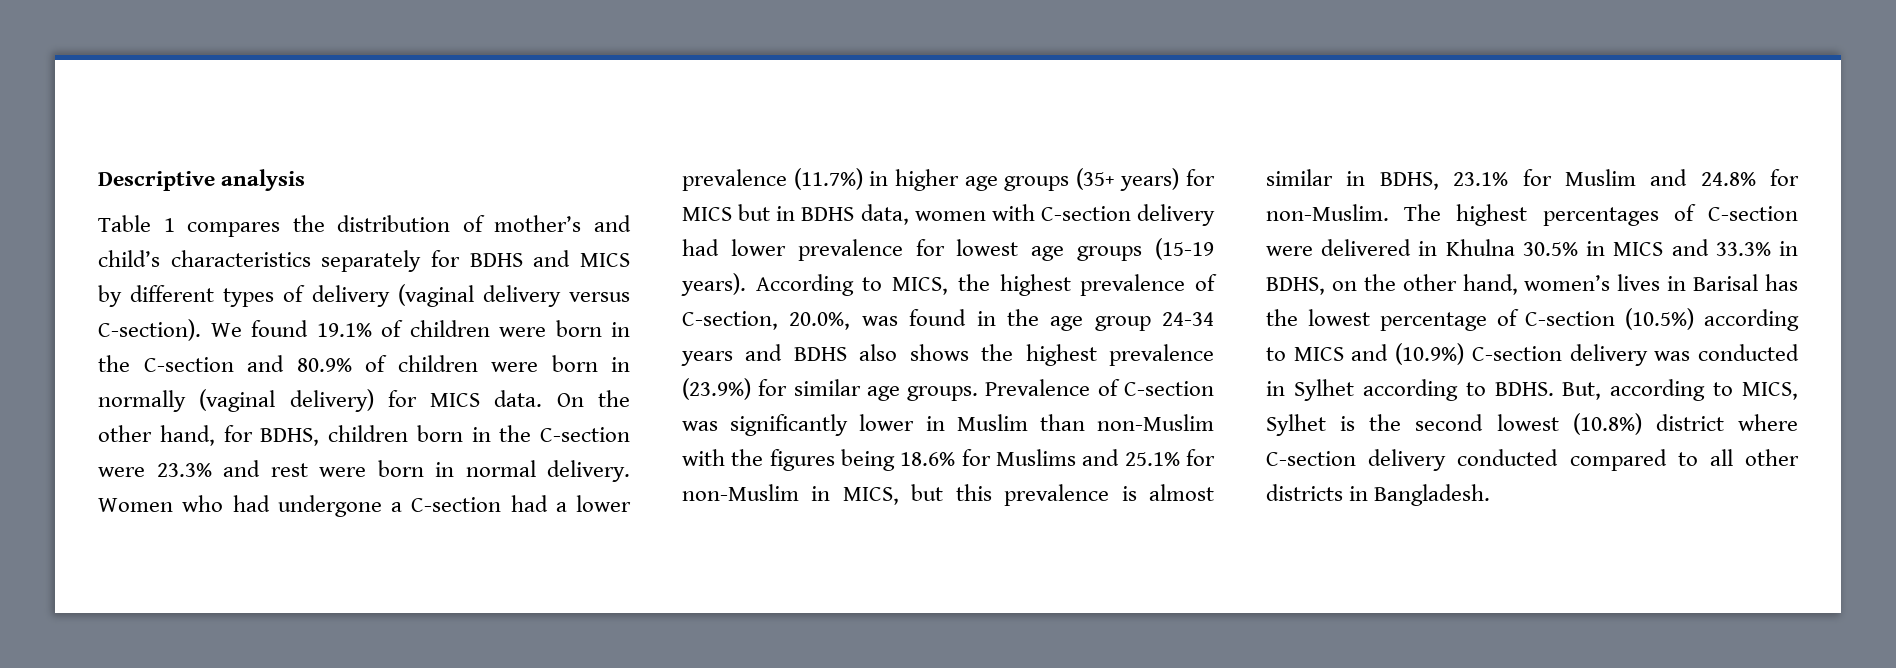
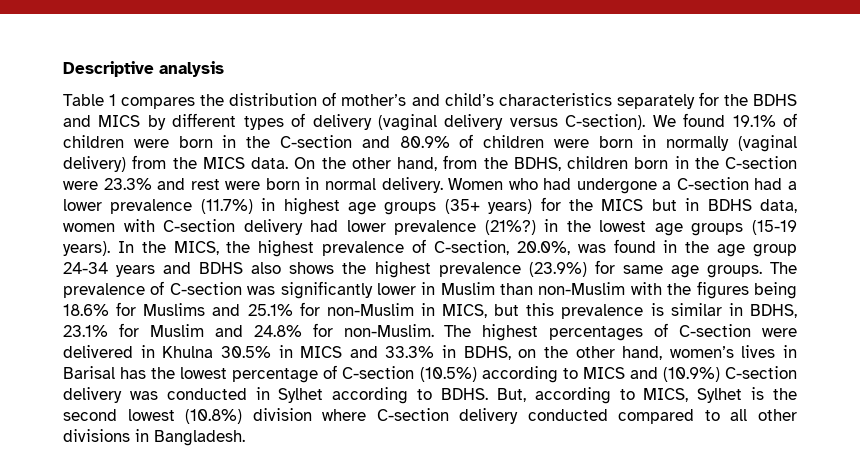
- Table 1 compares the distribution of mother’s and child’s characteristics separately for BDHS and MICS by different types of delivery (vaginal delivery versus C-section).
+ Table 1 compares the distribution of mother’s and child’s characteristics separately for the BDHS and MICS by different types of delivery (vaginal delivery versus C-section).
- We found 19.1% of children were born in the C-section and 80.9% of children were born in normally (vaginal delivery) for MICS data.
+ We found 19.1% of children were born in the C-section and 80.9% of children were born in normally (vaginal delivery) from the MICS data.
- On the other hand, for BDHS, children born in the C-section were 23.3% and rest were born in normal delivery.
+ On the other hand, from the BDHS, children born in the C-section were 23.3% and rest were born in normal delivery.
- Women who had undergone a C-section had a lower prevalence (11.7%) in higher age groups (35+ years) for MICS but in BDHS data, women with C-section delivery had lower prevalence for lowest age groups (15-19 years).
+ Women who had undergone a C-section had a lower prevalence (11.7%) in highest age groups (35+ years) for the MICS but in BDHS data, women with C-section delivery had lower prevalence (21%?) in the lowest age groups (15-19 years).
- According to MICS, the highest prevalence of C-section, 20.0%, was found in the age group 24-34 years and BDHS also shows the highest prevalence (23.9%) for similar age groups.
+ In the MICS, the highest prevalence of C-section, 20.0%, was found in the age group 24-34 years and BDHS also shows the highest prevalence (23.9%) for same age groups.
- Prevalence of C-section was significantly lower in Muslim than non-Muslim with the figures being 18.6% for Muslims and 25.1% for non-Muslim in MICS, but this prevalence is almost similar in BDHS, 23.1% for Muslim and 24.8% for non-Muslim.
+ The prevalence of C-section was significantly lower in Muslim than non-Muslim with the figures being 18.6% for Muslims and 25.1% for non-Muslim in MICS, but this prevalence is similar in BDHS, 23.1% for Muslim and 24.8% for non-Muslim.
- But, according to MICS, Sylhet is the second lowest (10.8%) district where C-section delivery conducted compared to all other districts in Bangladesh.
+ But, according to MICS, Sylhet is the second lowest (10.8%) division where C-section delivery conducted compared to all other divisions in Bangladesh.

